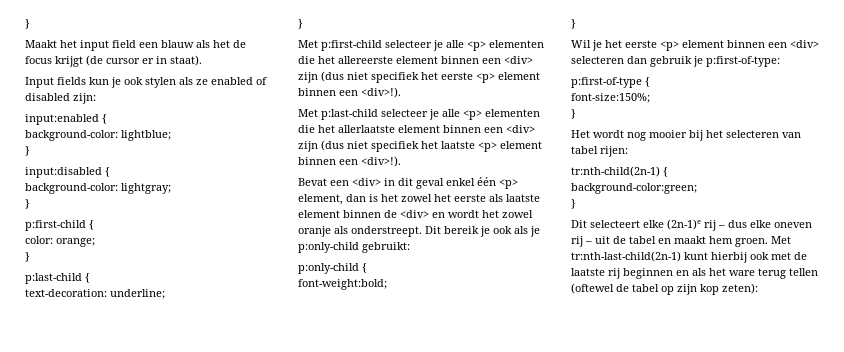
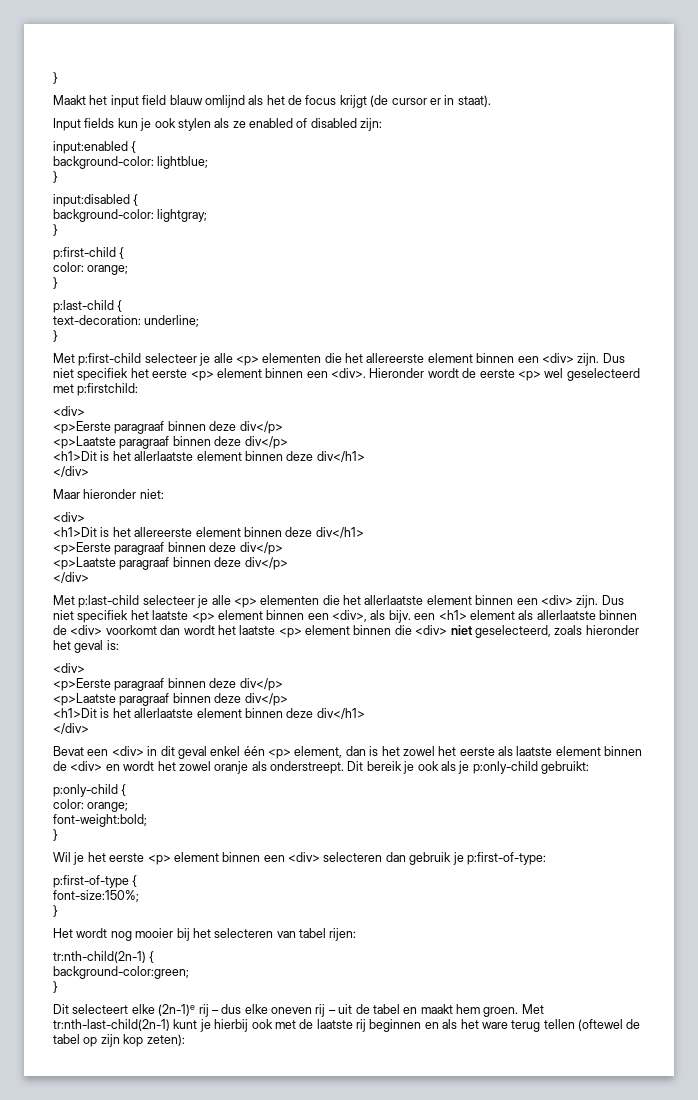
- Maakt het input field een blauw als het de focus krijgt (de cursor er in staat).
+ Maakt het input field blauw omlijnd als het de focus krijgt (de cursor er in staat).
- Met p:first-child selecteer je alle <p> elementen die het allereerste element binnen een <div> zijn (dus niet specifiek het eerste <p> element binnen een <div>!).
+ Met p:first-child selecteer je alle <p> elementen die het allereerste element binnen een <div> zijn. Dus niet specifiek het eerste <p> element binnen een <div>. Hieronder wordt de eerste <p> wel geselecteerd met p:firstchild:
+ <div>
+ <p>Eerste paragraaf binnen deze div</p>
+ <p>Laatste paragraaf binnen deze div</p>
+ <h1>Dit is het allerlaatste element binnen deze div</h1>
+ </div>
+ Maar hieronder niet:
+ <div>
+ <h1>Dit is het allereerste element binnen deze div</h1>
+ <p>Eerste paragraaf binnen deze div</p>
+ <p>Laatste paragraaf binnen deze div</p>
+ </div>
- Met p:last-child selecteer je alle <p> elementen die het allerlaatste element binnen een <div> zijn (dus niet specifiek het laatste <p> element binnen een <div>!).
+ Met p:last-child selecteer je alle <p> elementen die het allerlaatste element binnen een <div> zijn. Dus niet specifiek het laatste <p> element binnen een <div>, als bijv. een <h1> element als allerlaatste binnen de <div> voorkomt dan wordt het laatste <p> element binnen die <div> niet geselecteerd, zoals hieronder het geval is:
+ <div>
+ <p>Eerste paragraaf binnen deze div</p>
+ <p>Laatste paragraaf binnen deze div</p>
+ <h1>Dit is het allerlaatste element binnen deze div</h1>
+ </div>
  p:only-child {
+ color: orange;
- Met tr:nth-last-child(2n-1) kunt hierbij ook met de laatste rij beginnen en als het ware terug tellen (oftewel de tabel op zijn kop zeten):
+ Met tr:nth-last-child(2n-1) kunt je hierbij ook met de laatste rij beginnen en als het ware terug tellen (oftewel de tabel op zijn kop zeten):

